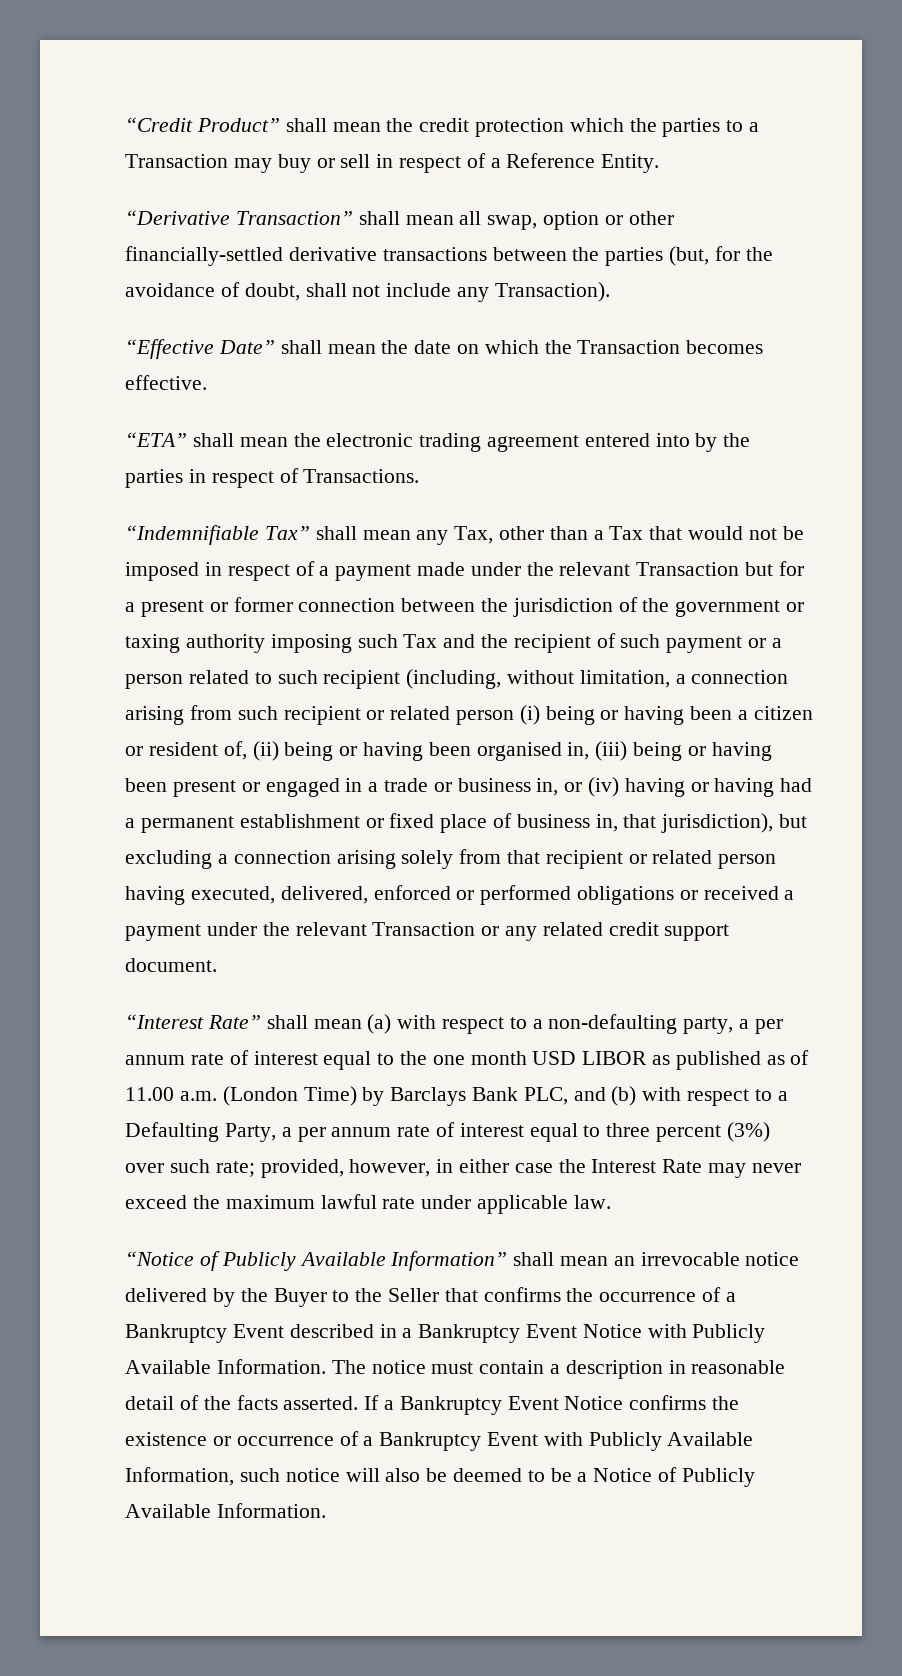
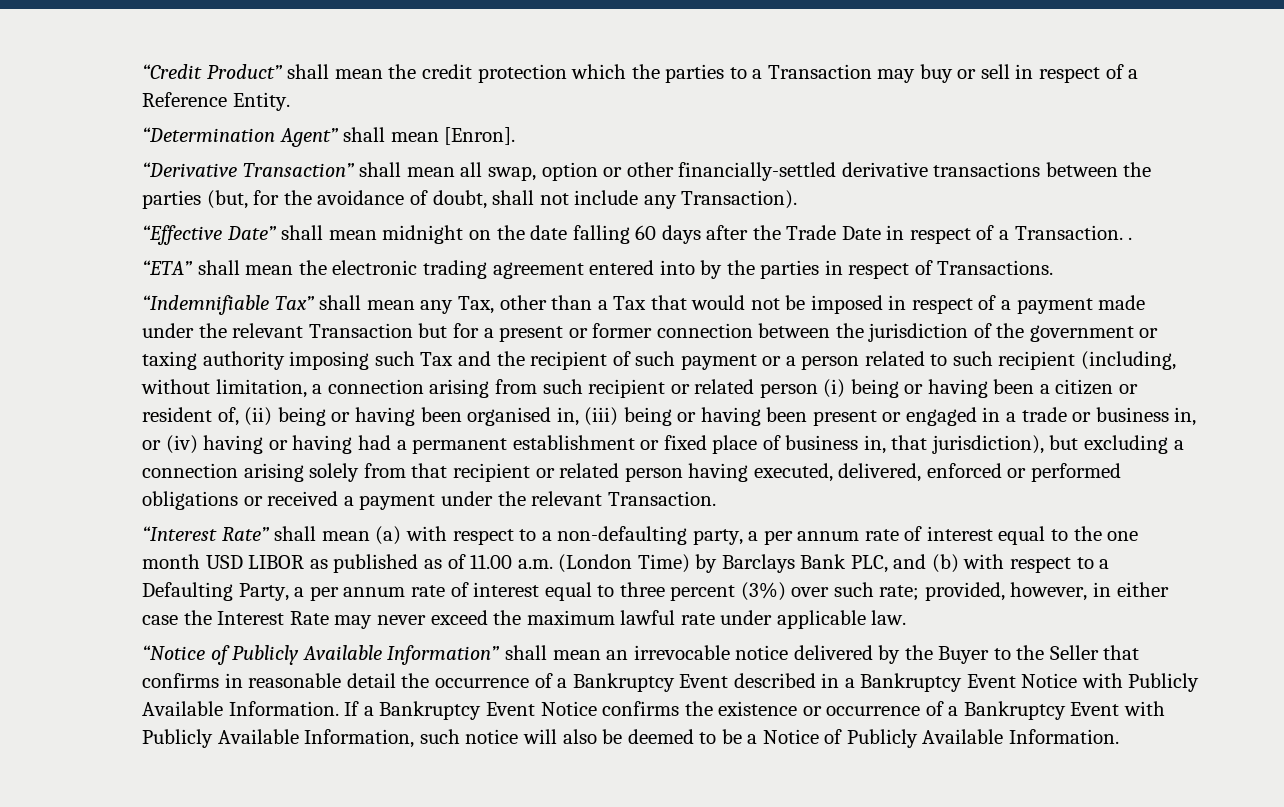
+ “Determination Agent” shall mean [Enron].
- “Effective Date” shall mean the date on which the Transaction becomes effective.
+ “Effective Date” shall mean midnight on the date falling 60 days after the Trade Date in respect of a Transaction. .
- “Indemnifiable Tax” shall mean any Tax, other than a Tax that would not be imposed in respect of a payment made under the relevant Transaction but for a present or former connection between the jurisdiction of the government or taxing authority imposing such Tax and the recipient of such payment or a person related to such recipient (including, without limitation, a connection arising from such recipient or related person (i) being or having been a citizen or resident of, (ii) being or having been organised in, (iii) being or having been present or engaged in a trade or business in, or (iv) having or having had a permanent establishment or fixed place of business in, that jurisdiction), but excluding a connection arising solely from that recipient or related person having executed, delivered, enforced or performed obligations or received a payment under the relevant Transaction or any related credit support document.
+ “Indemnifiable Tax” shall mean any Tax, other than a Tax that would not be imposed in respect of a payment made under the relevant Transaction but for a present or former connection between the jurisdiction of the government or taxing authority imposing such Tax and the recipient of such payment or a person related to such recipient (including, without limitation, a connection arising from such recipient or related person (i) being or having been a citizen or resident of, (ii) being or having been organised in, (iii) being or having been present or engaged in a trade or business in, or (iv) having or having had a permanent establishment or fixed place of business in, that jurisdiction), but excluding a connection arising solely from that recipient or related person having executed, delivered, enforced or performed obligations or received a payment under the relevant Transaction.
- “Notice of Publicly Available Information” shall mean an irrevocable notice delivered by the Buyer to the Seller that confirms the occurrence of a Bankruptcy Event described in a Bankruptcy Event Notice with Publicly Available Information.
+ “Notice of Publicly Available Information” shall mean an irrevocable notice delivered by the Buyer to the Seller that confirms in reasonable detail the occurrence of a Bankruptcy Event described in a Bankruptcy Event Notice with Publicly Available Information.
- The notice must contain a description in reasonable detail of the facts asserted.

